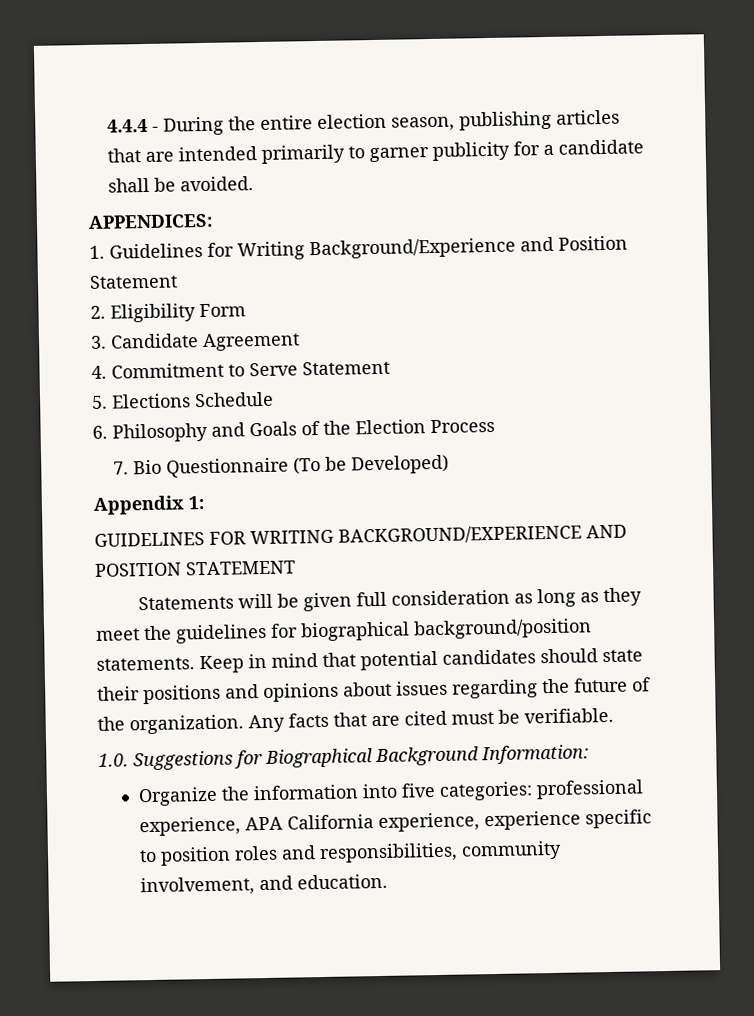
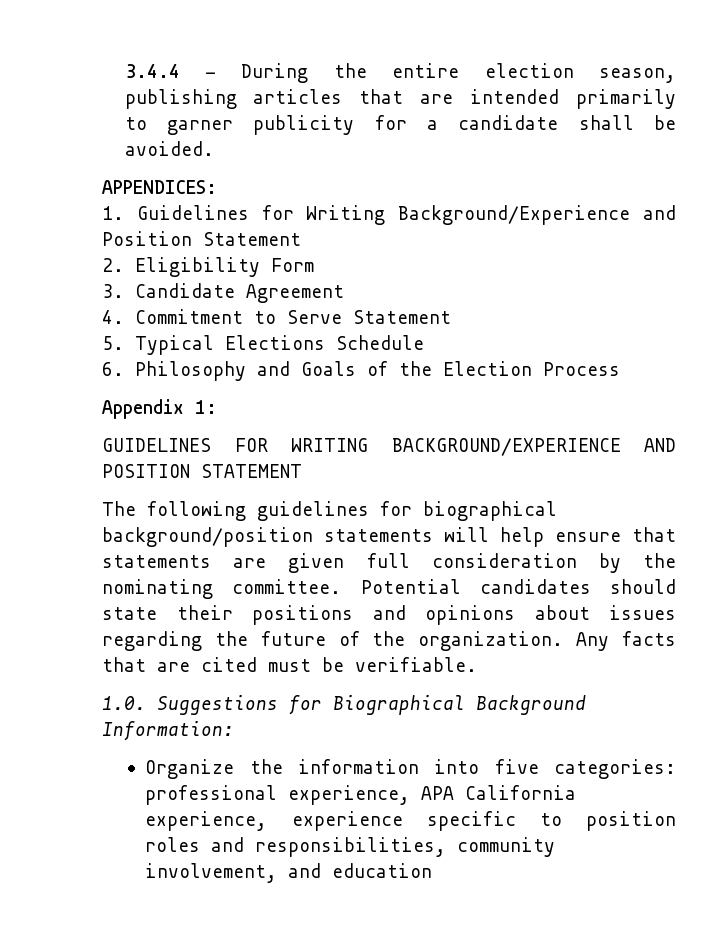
- 4.4.4 - During the entire election season, publishing articles that are intended primarily to garner publicity for a candidate shall be avoided.
+ 3.4.4 - During the entire election season, publishing articles that are intended primarily to garner publicity for a candidate shall be avoided.
- 5. Elections Schedule
+ 5. Typical Elections Schedule
- 7. Bio Questionnaire (To be Developed)
- Statements will be given full consideration as long as they meet the guidelines for biographical background/position statements. Keep in mind that potential candidates should state their positions and opinions about issues regarding the future of the organization.
+ The following guidelines for biographical background/position statements will help ensure that statements are given full consideration by the nominating committee. Potential candidates should state their positions and opinions about issues regarding the future of the organization.
- Organize the information into five categories: professional experience, APA California experience, experience specific to position roles and responsibilities, community involvement, and education.
+ Organize the information into five categories: professional experience, APA California experience, experience specific to position roles and responsibilities, community involvement, and education

